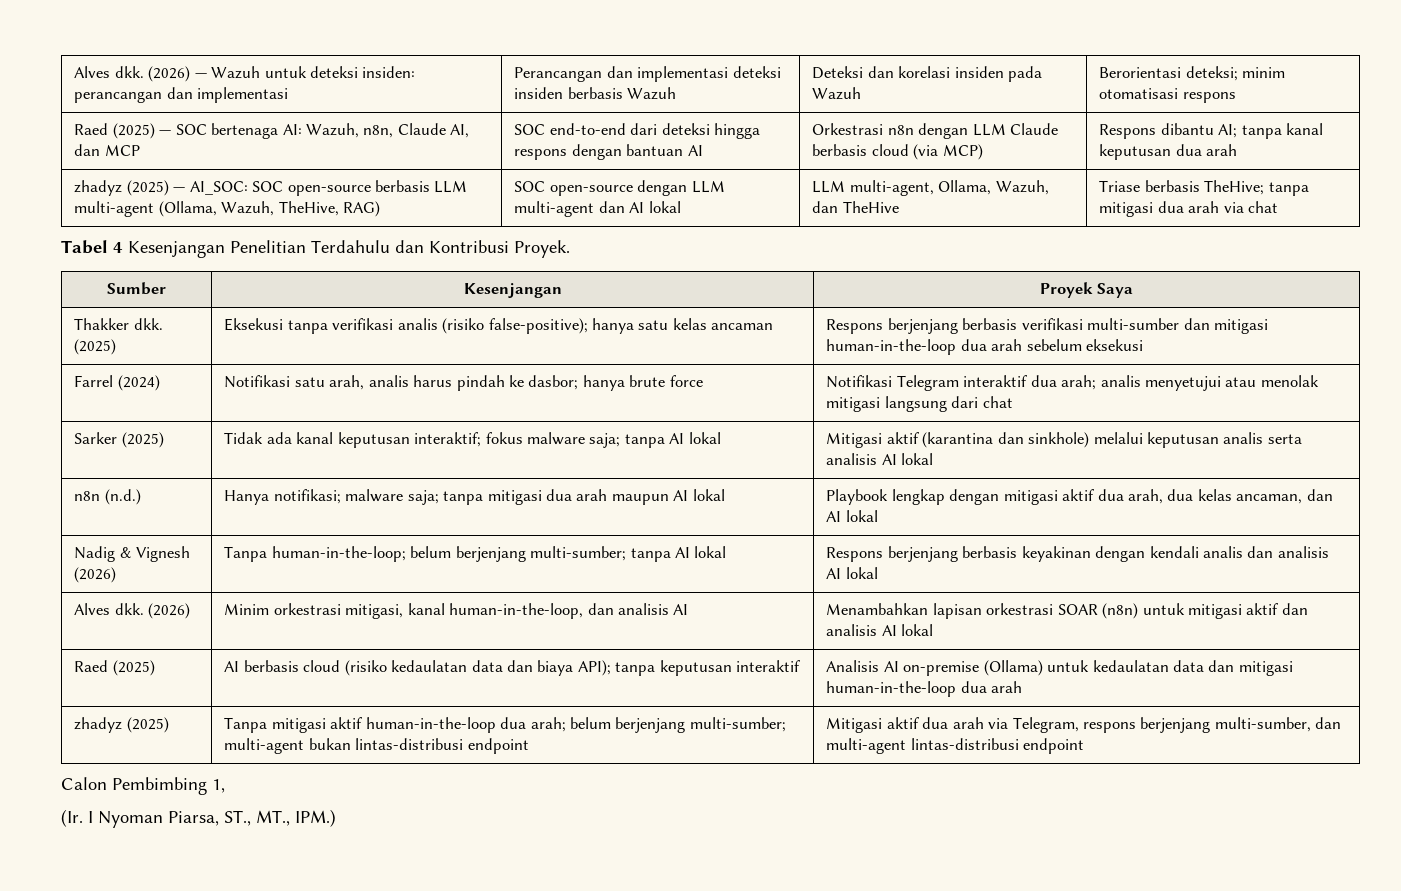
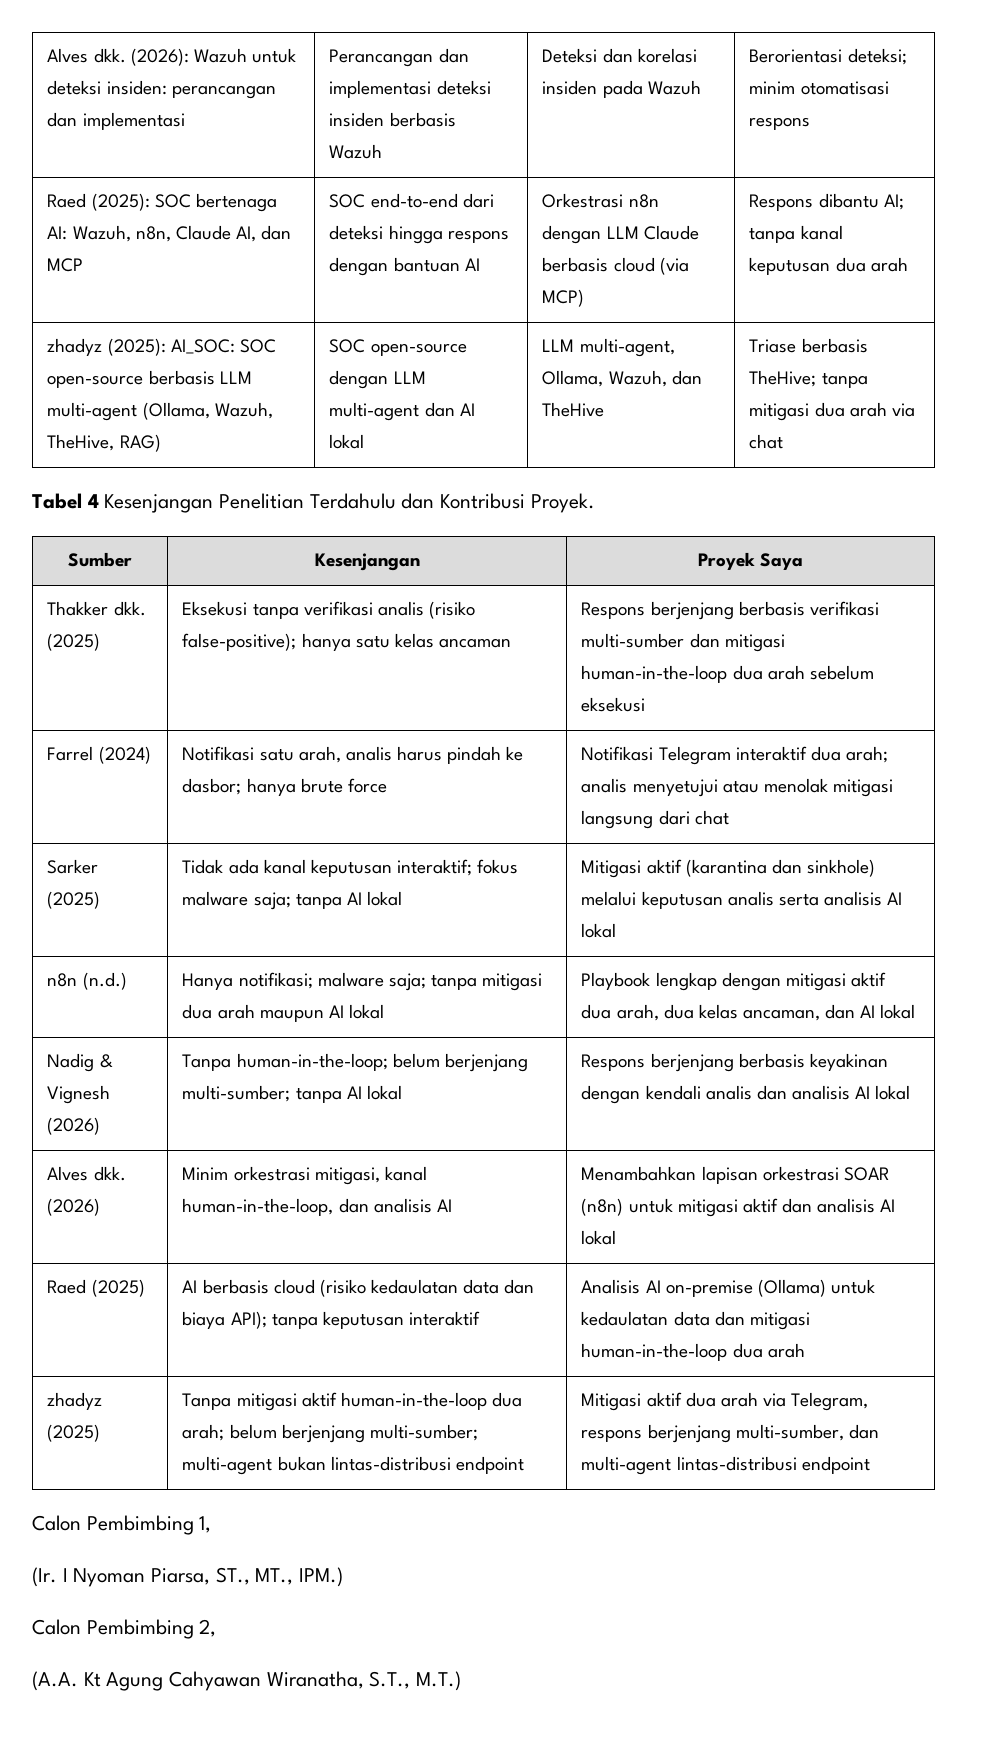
- Alves dkk. (2026) — Wazuh untuk deteksi insiden: perancangan dan implementasi | Perancangan dan implementasi deteksi insiden berbasis Wazuh | Deteksi dan korelasi insiden pada Wazuh | Berorientasi deteksi; minim otomatisasi respons
+ Alves dkk. (2026): Wazuh untuk deteksi insiden: perancangan dan implementasi | Perancangan dan implementasi deteksi insiden berbasis Wazuh | Deteksi dan korelasi insiden pada Wazuh | Berorientasi deteksi; minim otomatisasi respons
- Raed (2025) — SOC bertenaga AI: Wazuh, n8n, Claude AI, dan MCP | SOC end-to-end dari deteksi hingga respons dengan bantuan AI | Orkestrasi n8n dengan LLM Claude berbasis cloud (via MCP) | Respons dibantu AI; tanpa kanal keputusan dua arah
+ Raed (2025): SOC bertenaga AI: Wazuh, n8n, Claude AI, dan MCP | SOC end-to-end dari deteksi hingga respons dengan bantuan AI | Orkestrasi n8n dengan LLM Claude berbasis cloud (via MCP) | Respons dibantu AI; tanpa kanal keputusan dua arah
- zhadyz (2025) — AI_SOC: SOC open-source berbasis LLM multi-agent (Ollama, Wazuh, TheHive, RAG) | SOC open-source dengan LLM multi-agent dan AI lokal | LLM multi-agent, Ollama, Wazuh, dan TheHive | Triase berbasis TheHive; tanpa mitigasi dua arah via chat
+ zhadyz (2025): AI_SOC: SOC open-source berbasis LLM multi-agent (Ollama, Wazuh, TheHive, RAG) | SOC open-source dengan LLM multi-agent dan AI lokal | LLM multi-agent, Ollama, Wazuh, dan TheHive | Triase berbasis TheHive; tanpa mitigasi dua arah via chat
+ Calon Pembimbing 2,
+ (A.A. Kt Agung Cahyawan Wiranatha, S.T., M.T.)

